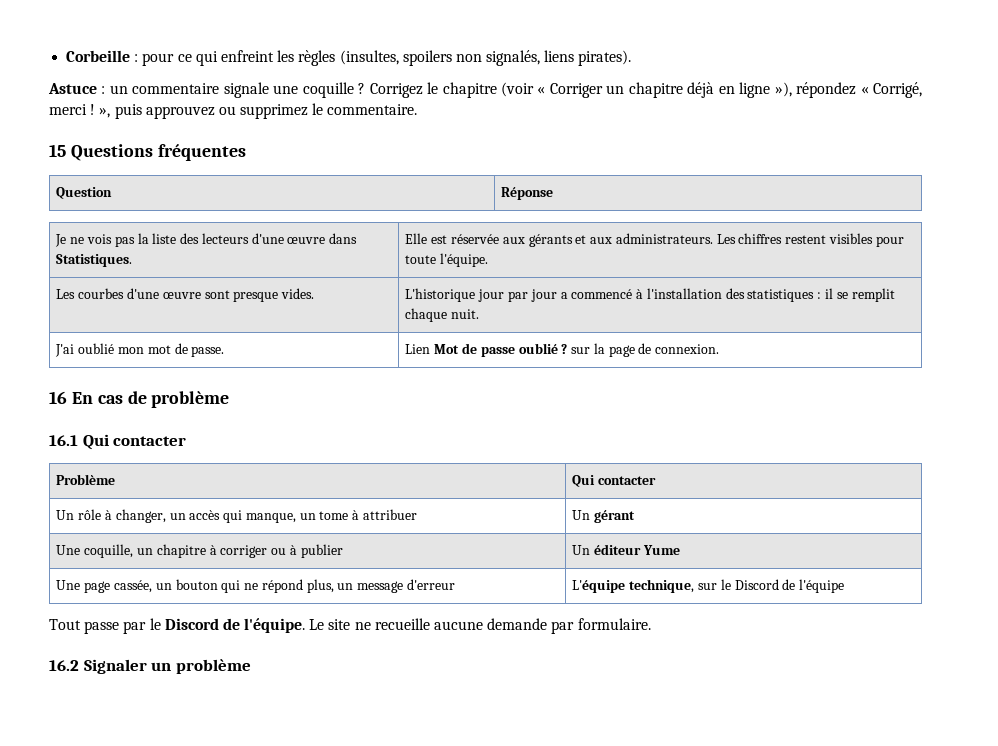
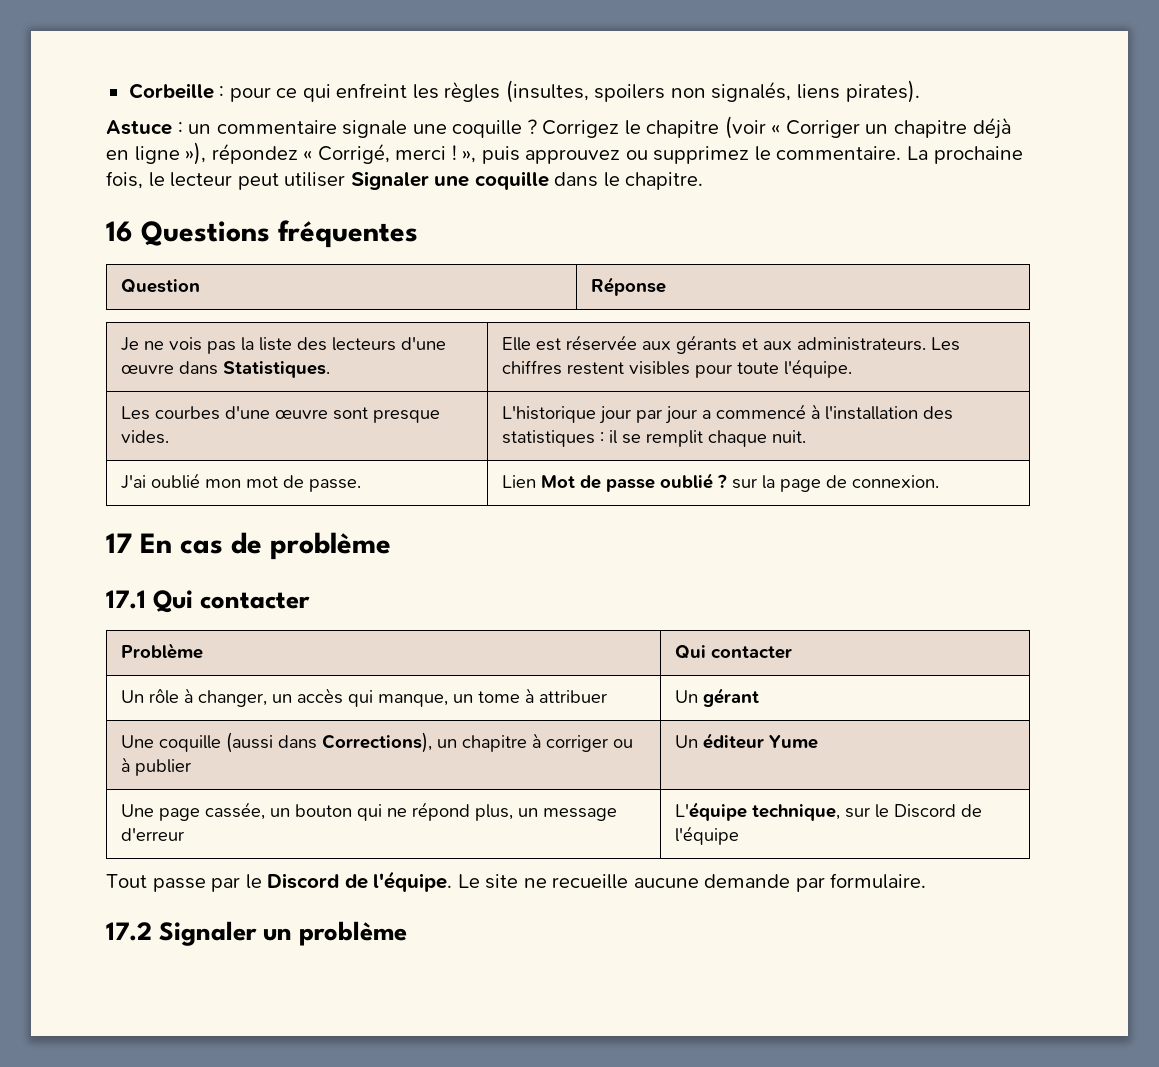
- Corrigez le chapitre (voir « Corriger un chapitre déjà en ligne »), répondez « Corrigé, merci ! », puis approuvez ou supprimez le commentaire.
- 15 Questions fréquentes
+ Corrigez le chapitre (voir « Corriger un chapitre déjà en ligne »), répondez « Corrigé, merci ! », puis approuvez ou supprimez le commentaire. La prochaine fois, le lecteur peut utiliser Signaler une coquille dans le chapitre.
+ 16 Questions fréquentes
- 16 En cas de problème
+ 17 En cas de problème
- 16.1 Qui contacter
+ 17.1 Qui contacter
- Une coquille, un chapitre à corriger ou à publier | Un éditeur Yume
+ Une coquille (aussi dans Corrections), un chapitre à corriger ou à publier | Un éditeur Yume
- 16.2 Signaler un problème
+ 17.2 Signaler un problème

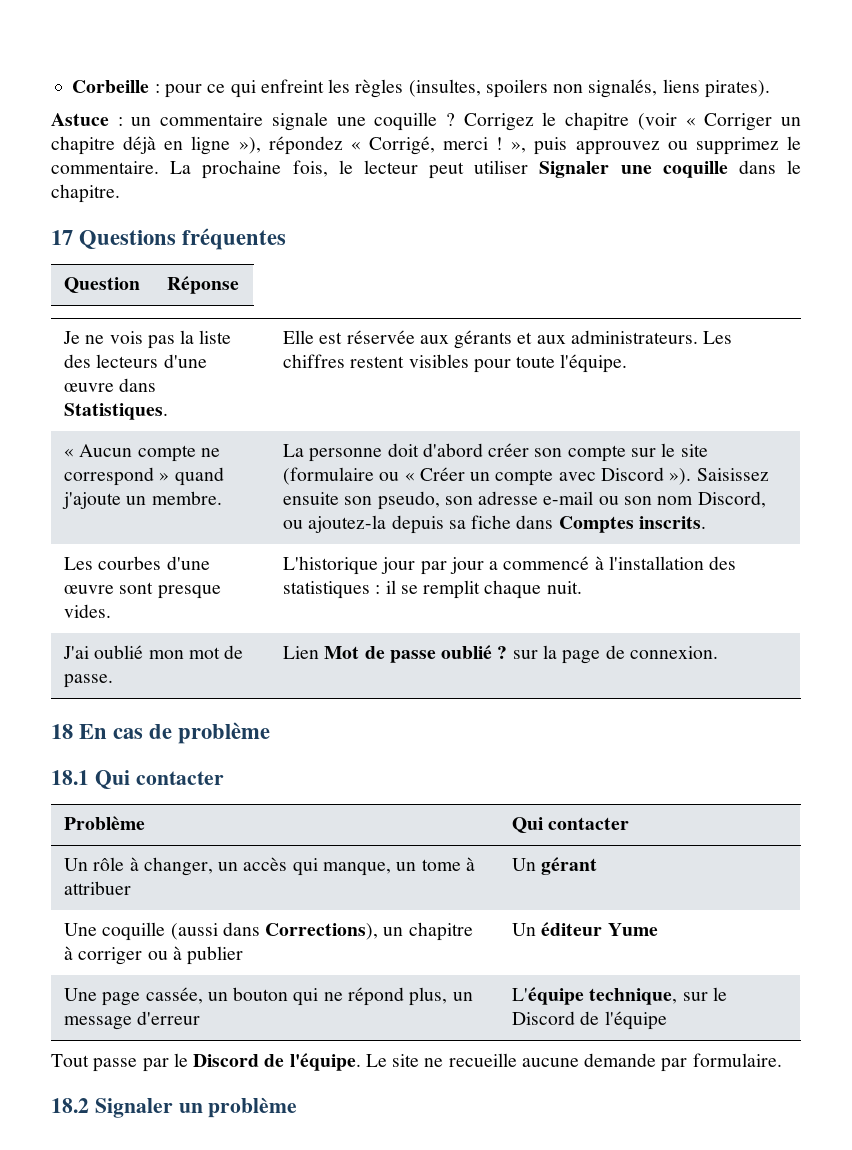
- 16 Questions fréquentes
+ 17 Questions fréquentes
+ « Aucun compte ne correspond » quand j'ajoute un membre. | La personne doit d'abord créer son compte sur le site (formulaire ou « Créer un compte avec Discord »). Saisissez ensuite son pseudo, son adresse e-mail ou son nom Discord, ou ajoutez-la depuis sa fiche dans Comptes inscrits.
- 17 En cas de problème
+ 18 En cas de problème
- 17.1 Qui contacter
+ 18.1 Qui contacter
- 17.2 Signaler un problème
+ 18.2 Signaler un problème

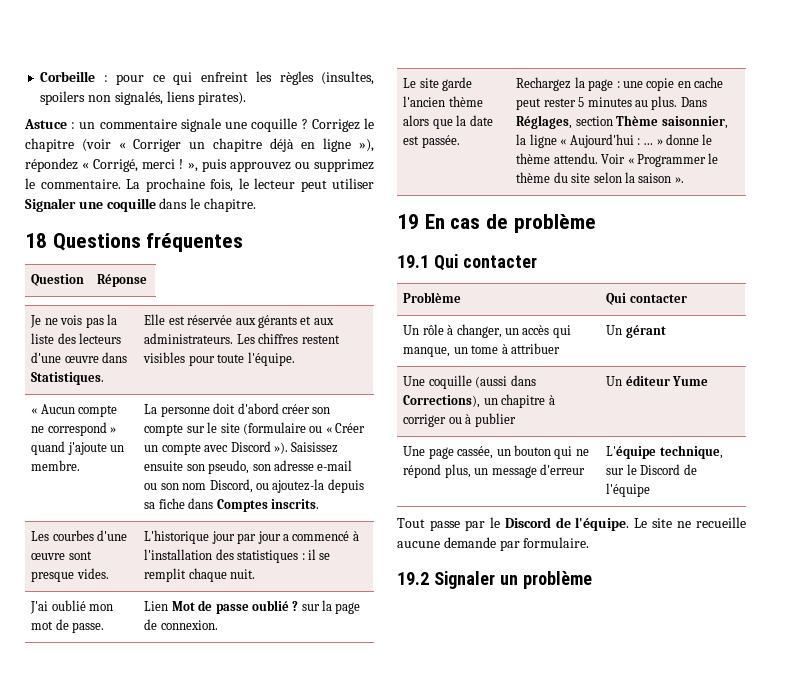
- 17 Questions fréquentes
+ 18 Questions fréquentes
- 18 En cas de problème
+ Le site garde l'ancien thème alors que la date est passée. | Rechargez la page : une copie en cache peut rester 5 minutes au plus. Dans Réglages, section Thème saisonnier, la ligne « Aujourd'hui : … » donne le thème attendu. Voir « Programmer le thème du site selon la saison ».
+ 19 En cas de problème
- 18.1 Qui contacter
+ 19.1 Qui contacter
- 18.2 Signaler un problème
+ 19.2 Signaler un problème

